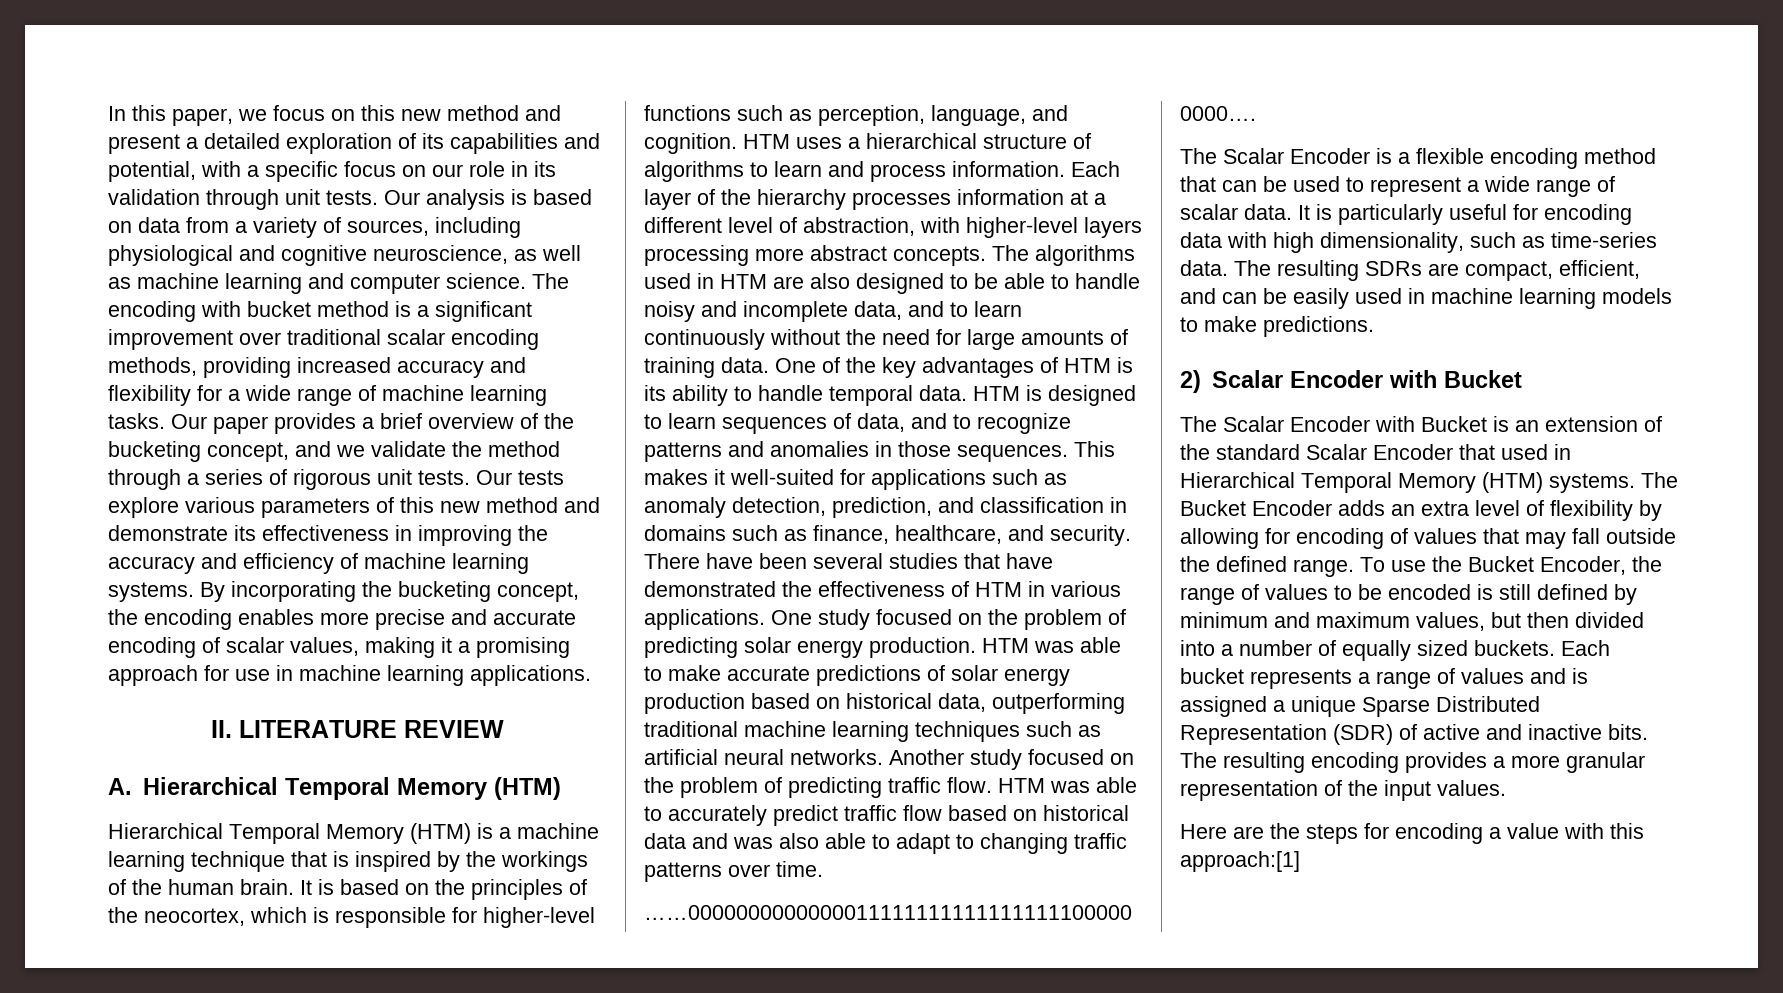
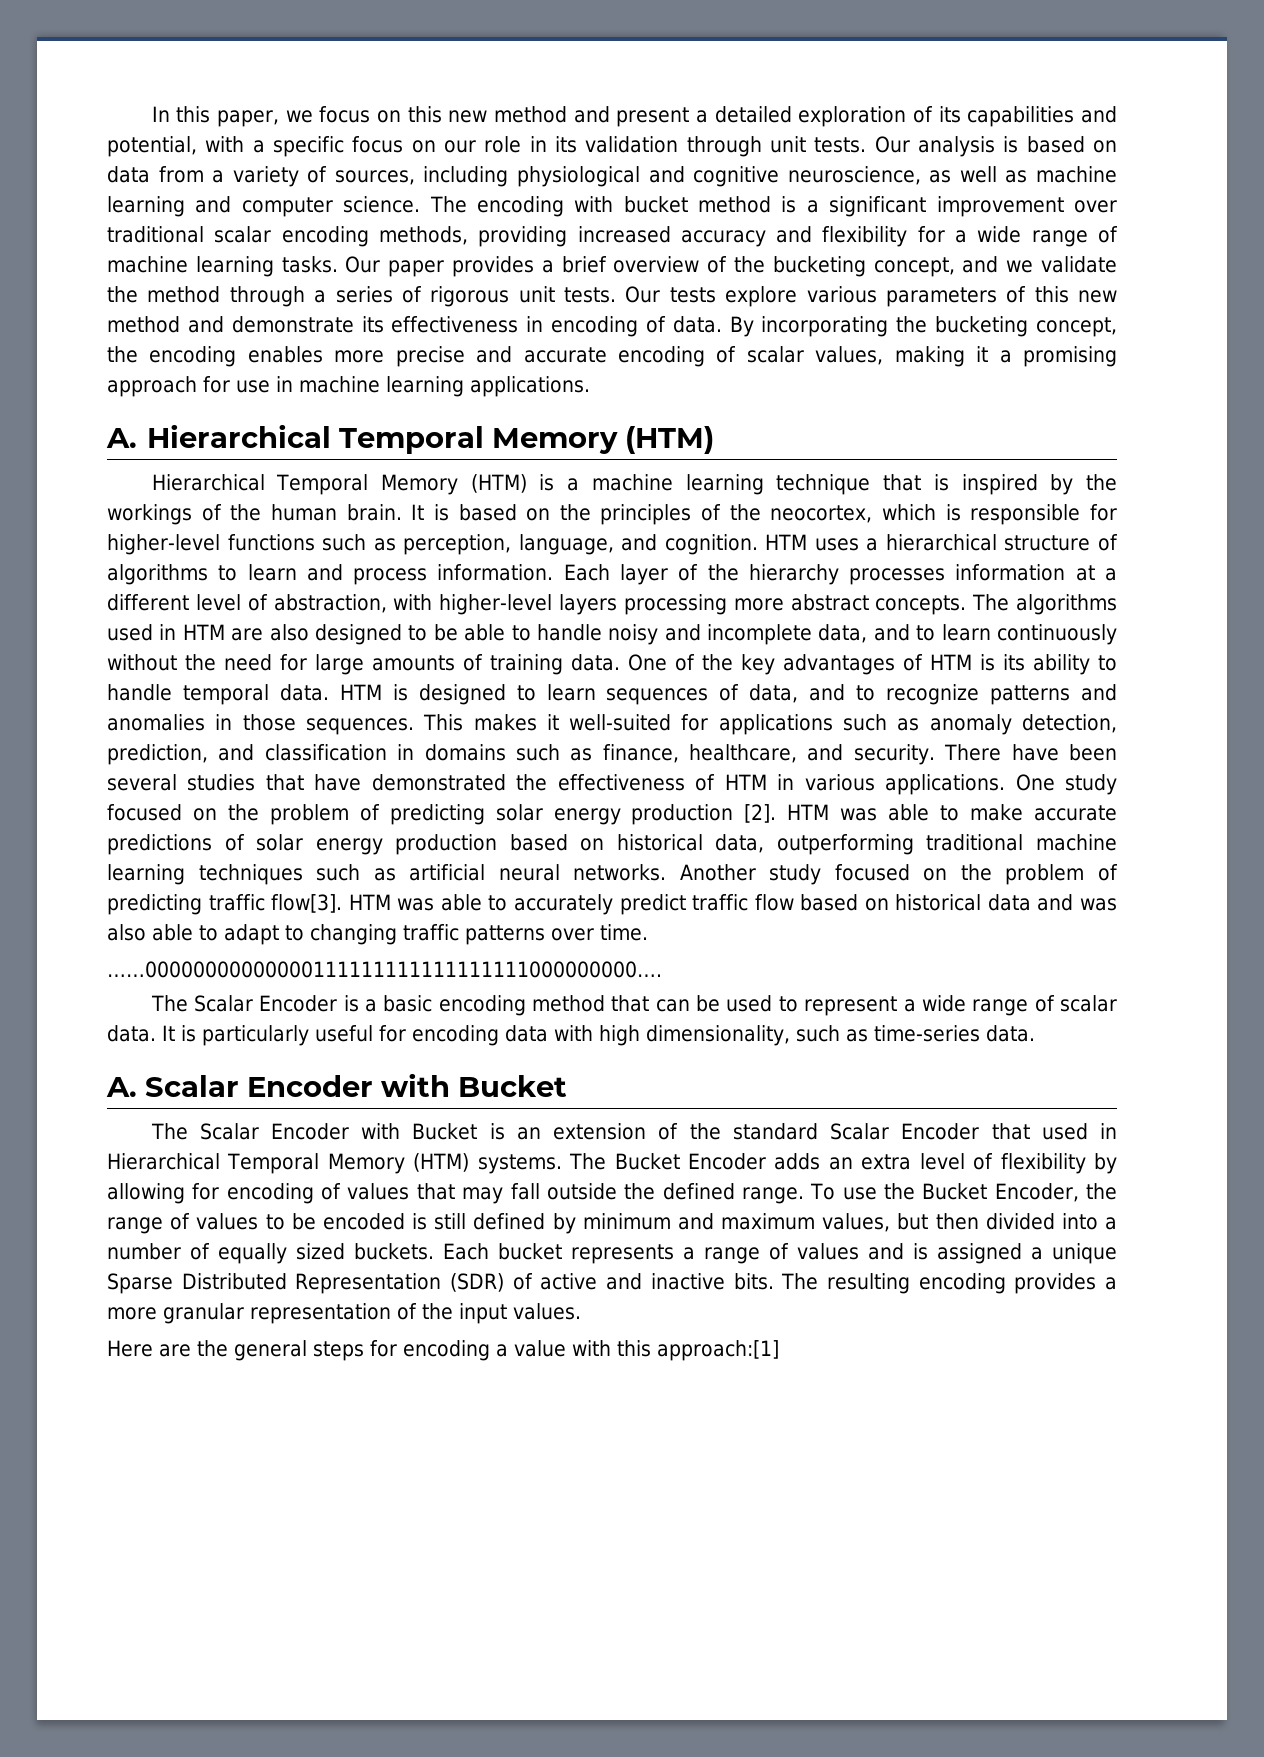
- Our tests explore various parameters of this new method and demonstrate its effectiveness in improving the accuracy and efficiency of machine learning systems.
+ Our tests explore various parameters of this new method and demonstrate its effectiveness in encoding of data.
- II. LITERATURE REVIEW
- One study focused on the problem of predicting solar energy production.
+ One study focused on the problem of predicting solar energy production [2].
- Another study focused on the problem of predicting traffic flow.
+ Another study focused on the problem of predicting traffic flow[3].
- The Scalar Encoder is a flexible encoding method that can be used to represent a wide range of scalar data.
+ The Scalar Encoder is a basic encoding method that can be used to represent a wide range of scalar data.
- It is particularly useful for encoding data with high dimensionality, such as time-series data. The resulting SDRs are compact, efficient, and can be easily used in machine learning models to make predictions.
- 2) Scalar Encoder with Bucket
+ It is particularly useful for encoding data with high dimensionality, such as time-series data.
+ A. Scalar Encoder with Bucket
- Here are the steps for encoding a value with this approach:[1]
+ Here are the general steps for encoding a value with this approach:[1]

